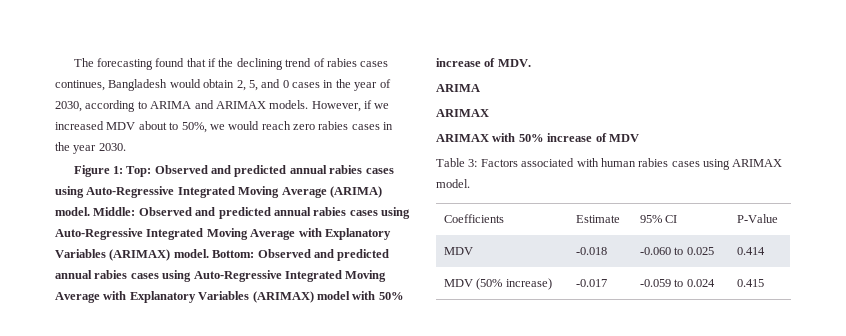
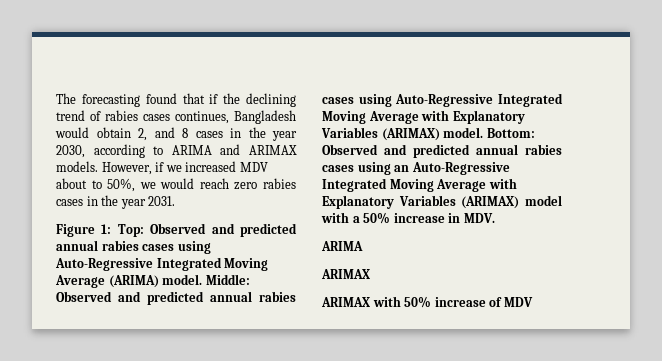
- The forecasting found that if the declining trend of rabies cases continues, Bangladesh would obtain 2, 5, and 0 cases in the year of 2030, according to ARIMA and ARIMAX models.
+ The forecasting found that if the declining trend of rabies cases continues, Bangladesh would obtain 2, and 8 cases in the year 2030, according to ARIMA and ARIMAX models.
- However, if we increased MDV about to 50%, we would reach zero rabies cases in the year 2030.
+ However, if we increased MDV about to 50%, we would reach zero rabies cases in the year 2031.
- Bottom: Observed and predicted annual rabies cases using Auto-Regressive Integrated Moving Average with Explanatory Variables (ARIMAX) model with 50% increase of MDV.
+ Bottom: Observed and predicted annual rabies cases using an Auto-Regressive Integrated Moving Average with Explanatory Variables (ARIMAX) model with a 50% increase in MDV.
- Table 3: Factors associated with human rabies cases using ARIMAX model.
- Coefficients | Estimate | 95% CI | P-Value
- MDV | -0.018 | -0.060 to 0.025 | 0.414
- MDV (50% increase) | -0.017 | -0.059 to 0.024 | 0.415

